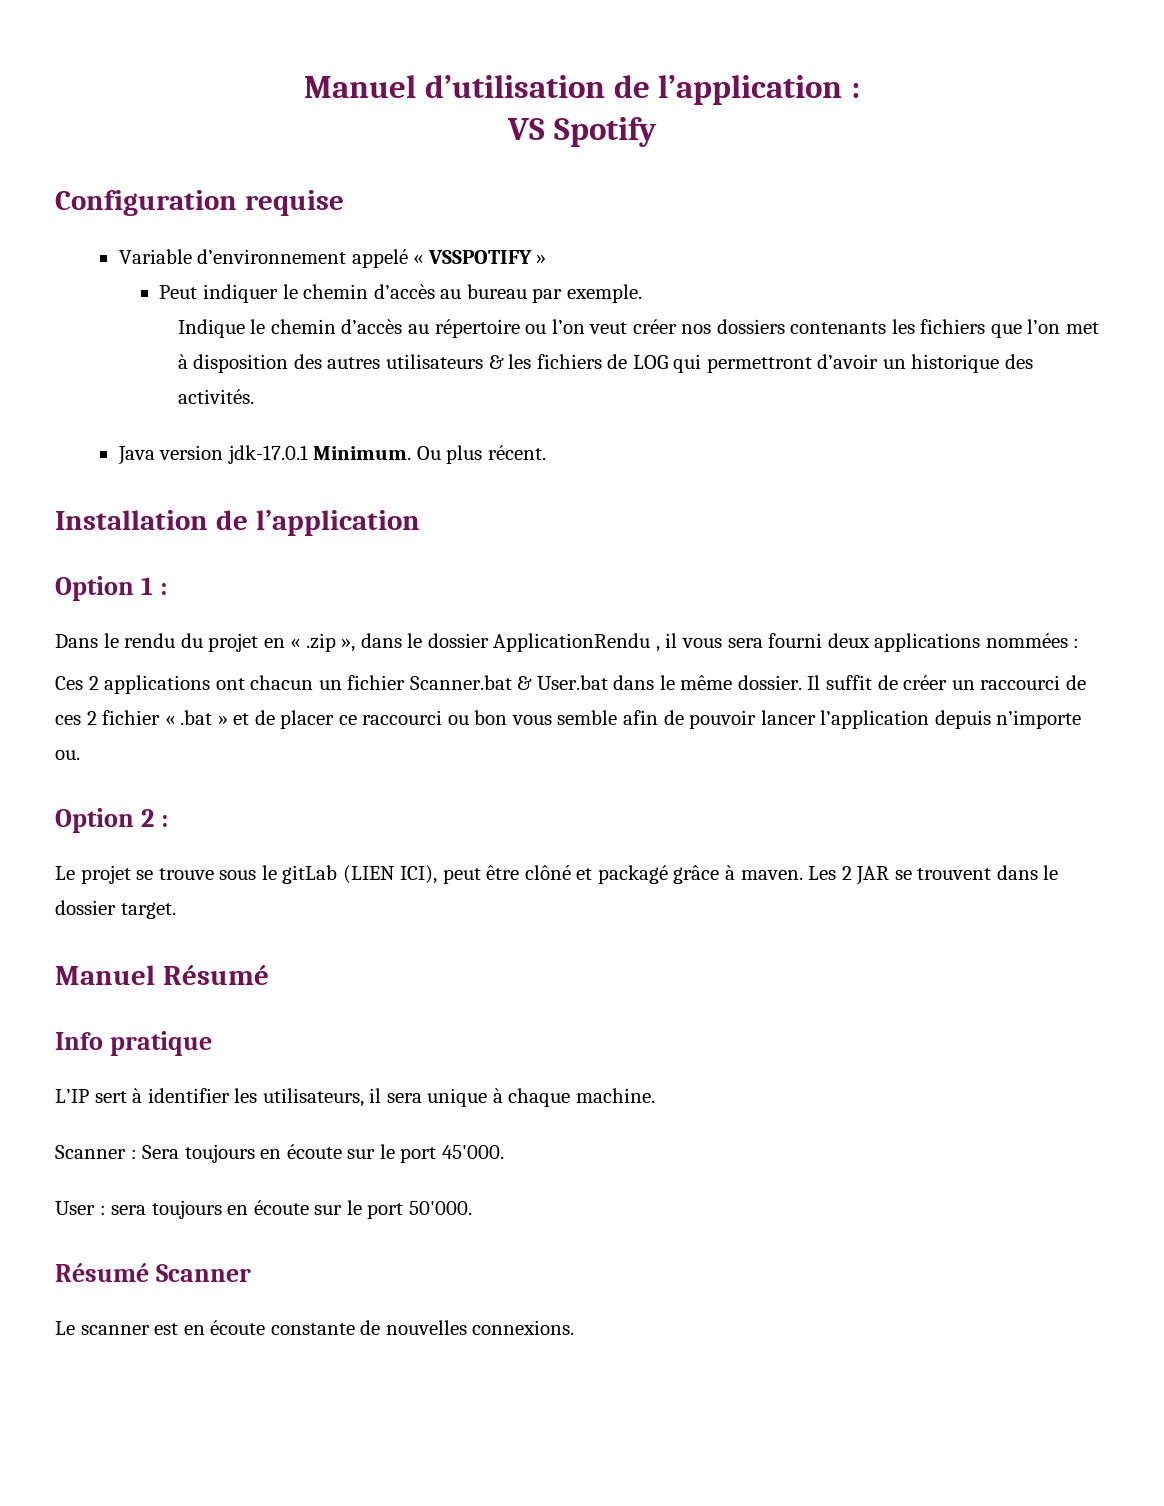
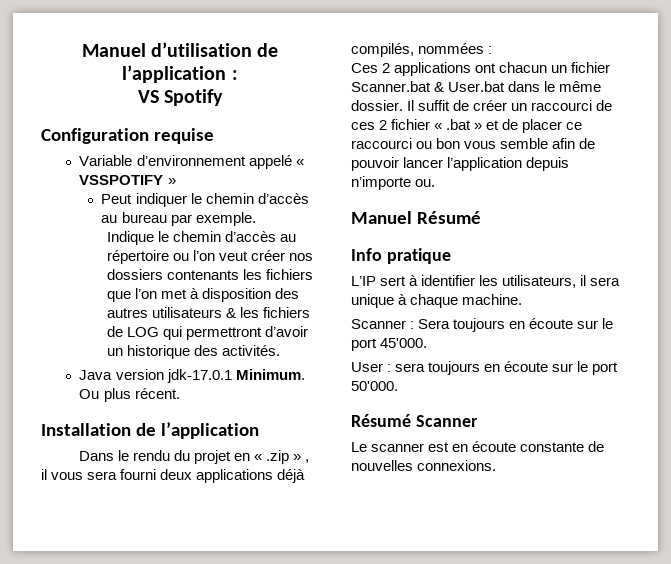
- Option 1 :
- Dans le rendu du projet en « .zip », dans le dossier ApplicationRendu , il vous sera fourni deux applications nommées :
+ Dans le rendu du projet en « .zip » , il vous sera fourni deux applications déjà compilés, nommées :
- Option 2 :
- Le projet se trouve sous le gitLab (LIEN ICI), peut être clôné et packagé grâce à maven. Les 2 JAR se trouvent dans le dossier target.

